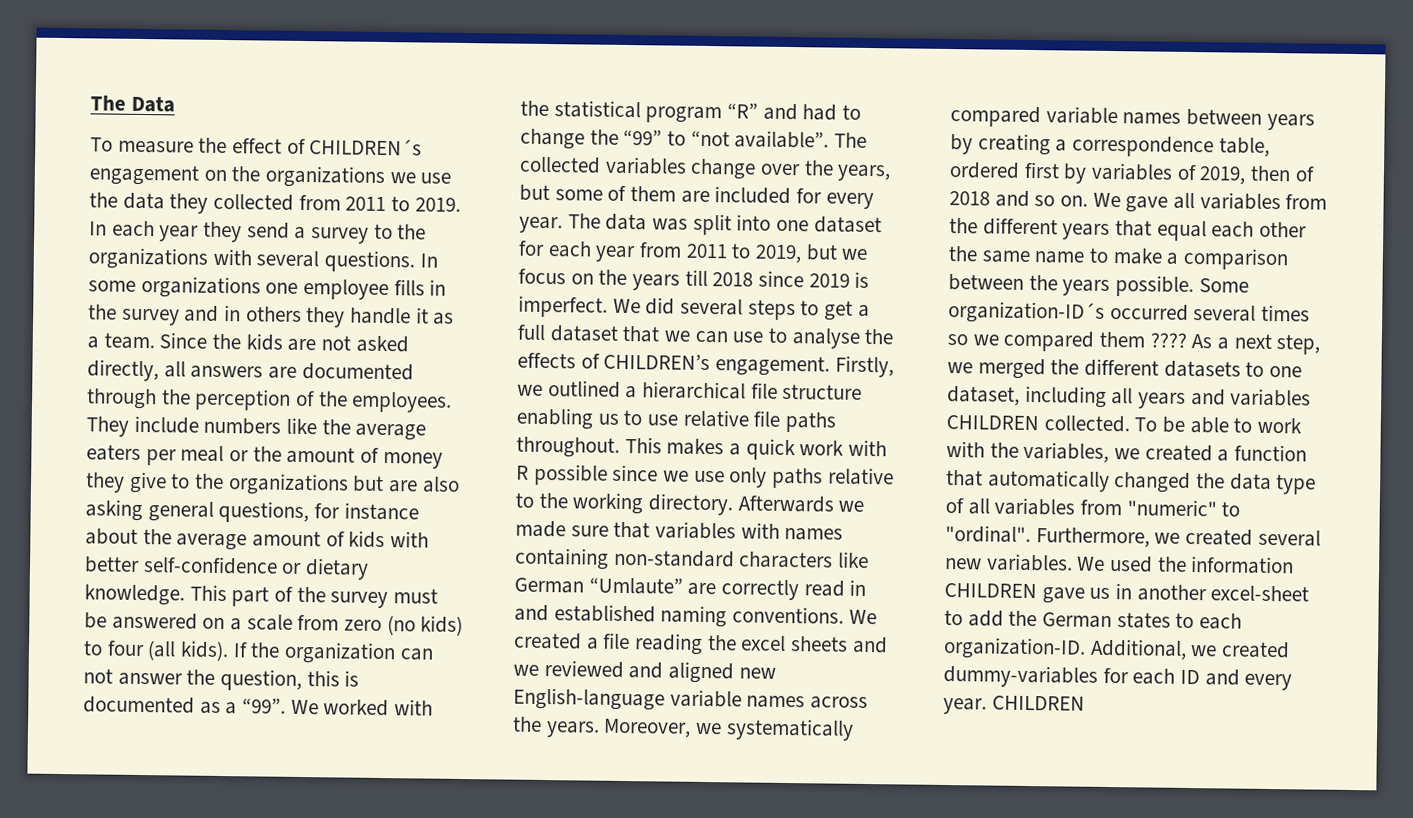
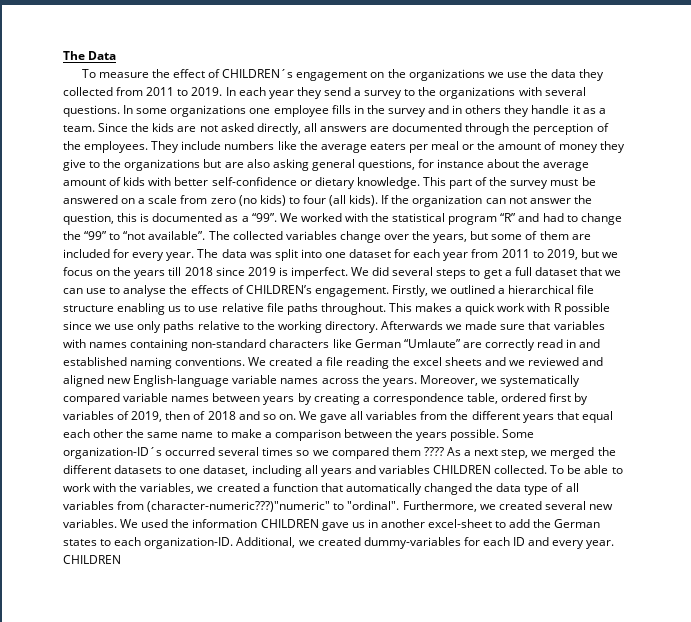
- To be able to work with the variables, we created a function that automatically changed the data type of all variables from "numeric" to "ordinal".
+ To be able to work with the variables, we created a function that automatically changed the data type of all variables from (character-numeric???)"numeric" to "ordinal".

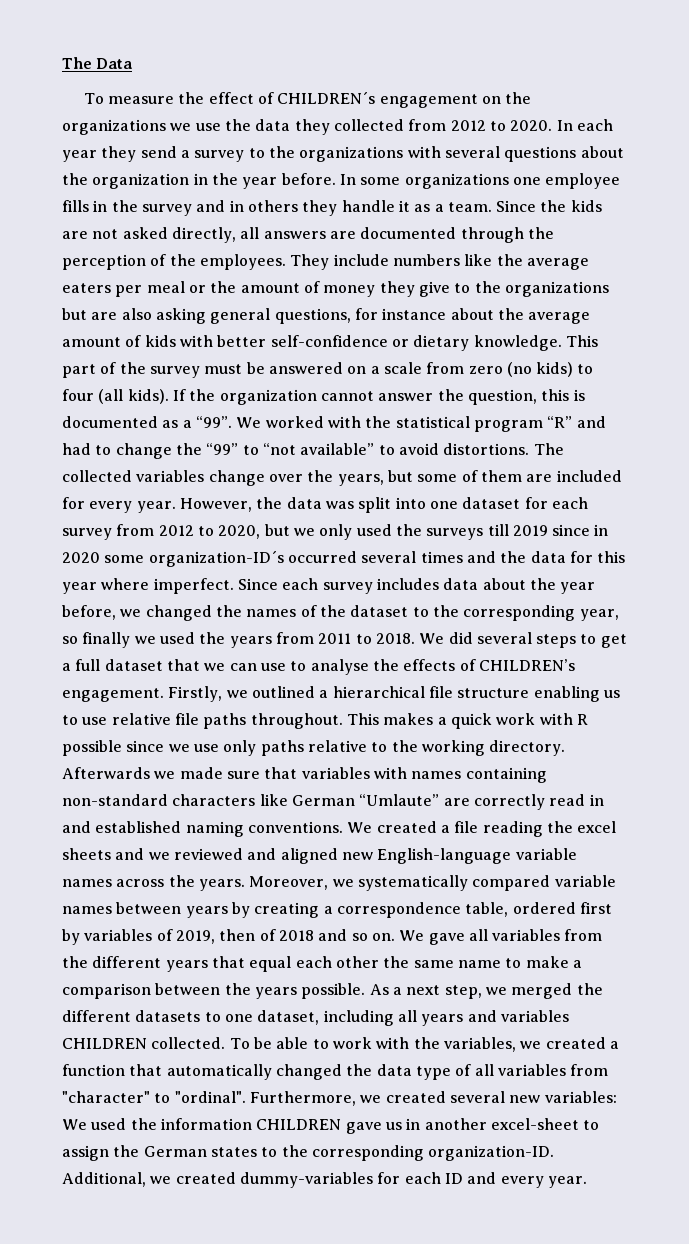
- To measure the effect of CHILDREN´s engagement on the organizations we use the data they collected from 2011 to 2019.
+ To measure the effect of CHILDREN´s engagement on the organizations we use the data they collected from 2012 to 2020.
- In each year they send a survey to the organizations with several questions.
+ In each year they send a survey to the organizations with several questions about the organization in the year before.
- If the organization can not answer the question, this is documented as a “99”.
+ If the organization cannot answer the question, this is documented as a “99”.
- We worked with the statistical program “R” and had to change the “99” to “not available”.
+ We worked with the statistical program “R” and had to change the “99” to “not available” to avoid distortions.
- The data was split into one dataset for each year from 2011 to 2019, but we focus on the years till 2018 since 2019 is imperfect.
+ However, the data was split into one dataset for each survey from 2012 to 2020, but we only used the surveys till 2019 since in 2020 some organization-ID´s occurred several times and the data for this year where imperfect. Since each survey includes data about the year before, we changed the names of the dataset to the corresponding year, so finally we used the years from 2011 to 2018.
- Some organization-ID´s occurred several times so we compared them ????
- To be able to work with the variables, we created a function that automatically changed the data type of all variables from (character-numeric???)"numeric" to "ordinal".
+ To be able to work with the variables, we created a function that automatically changed the data type of all variables from "character" to "ordinal".
- Furthermore, we created several new variables. We used the information CHILDREN gave us in another excel-sheet to add the German states to each organization-ID.
+ Furthermore, we created several new variables: We used the information CHILDREN gave us in another excel-sheet to assign the German states to the corresponding organization-ID.
- Additional, we created dummy-variables for each ID and every year. CHILDREN
+ Additional, we created dummy-variables for each ID and every year.

